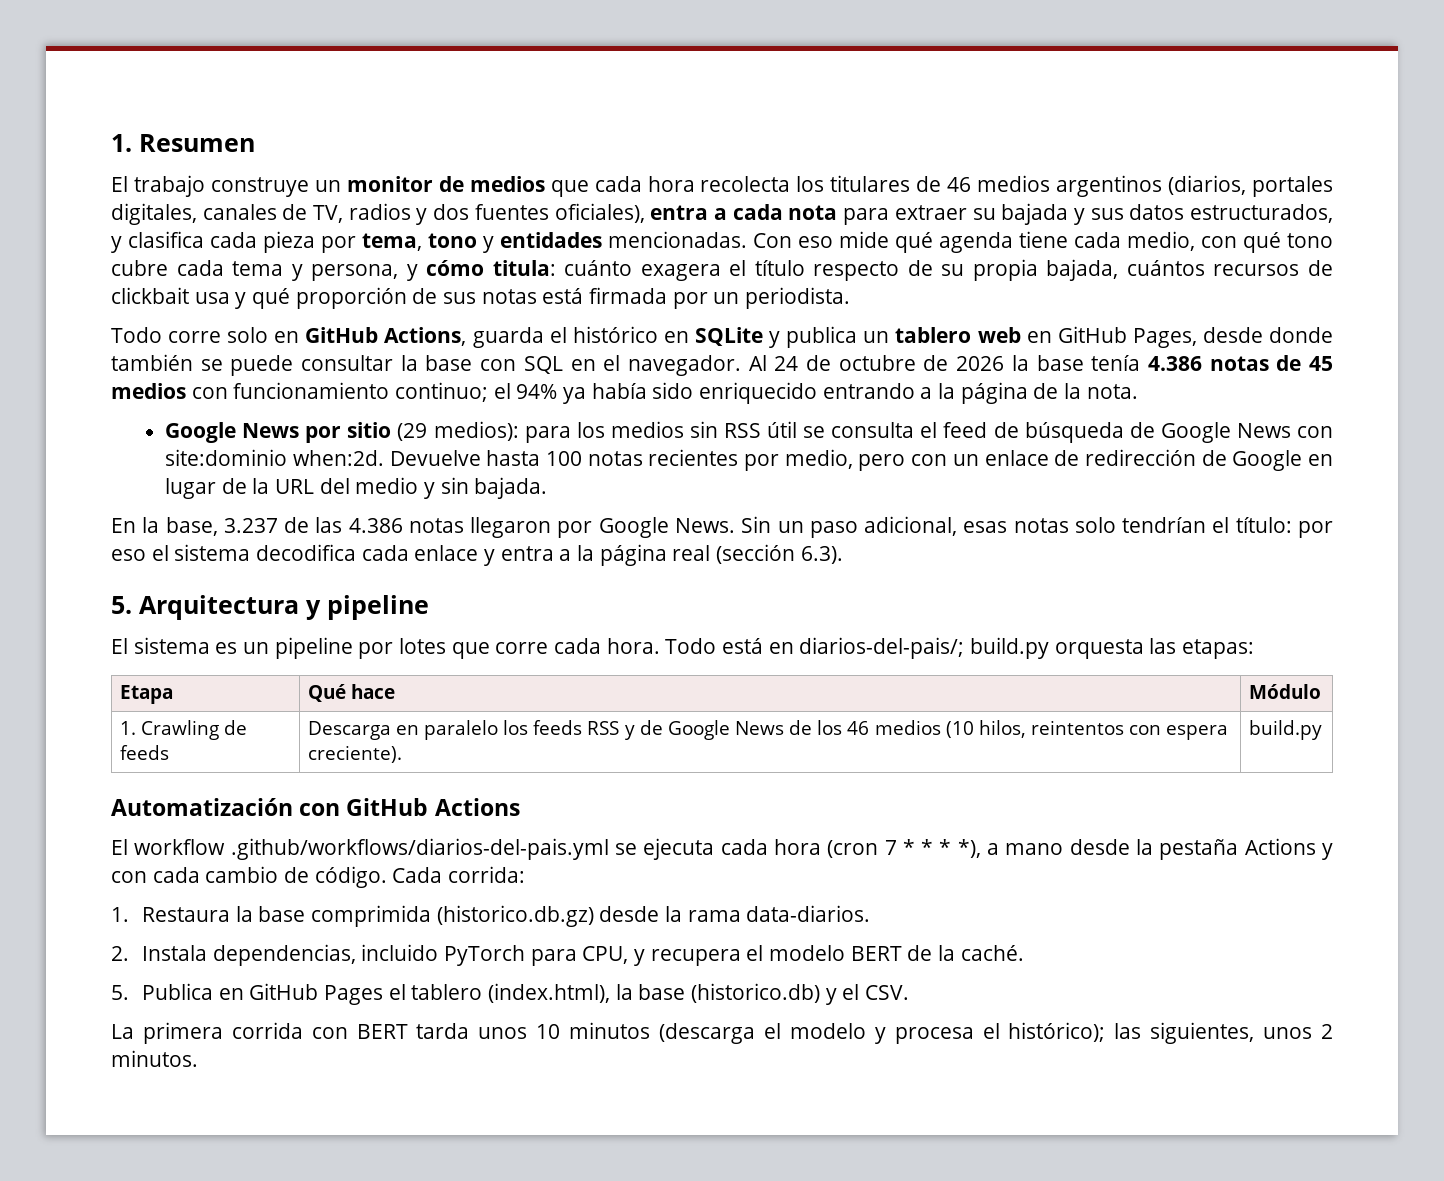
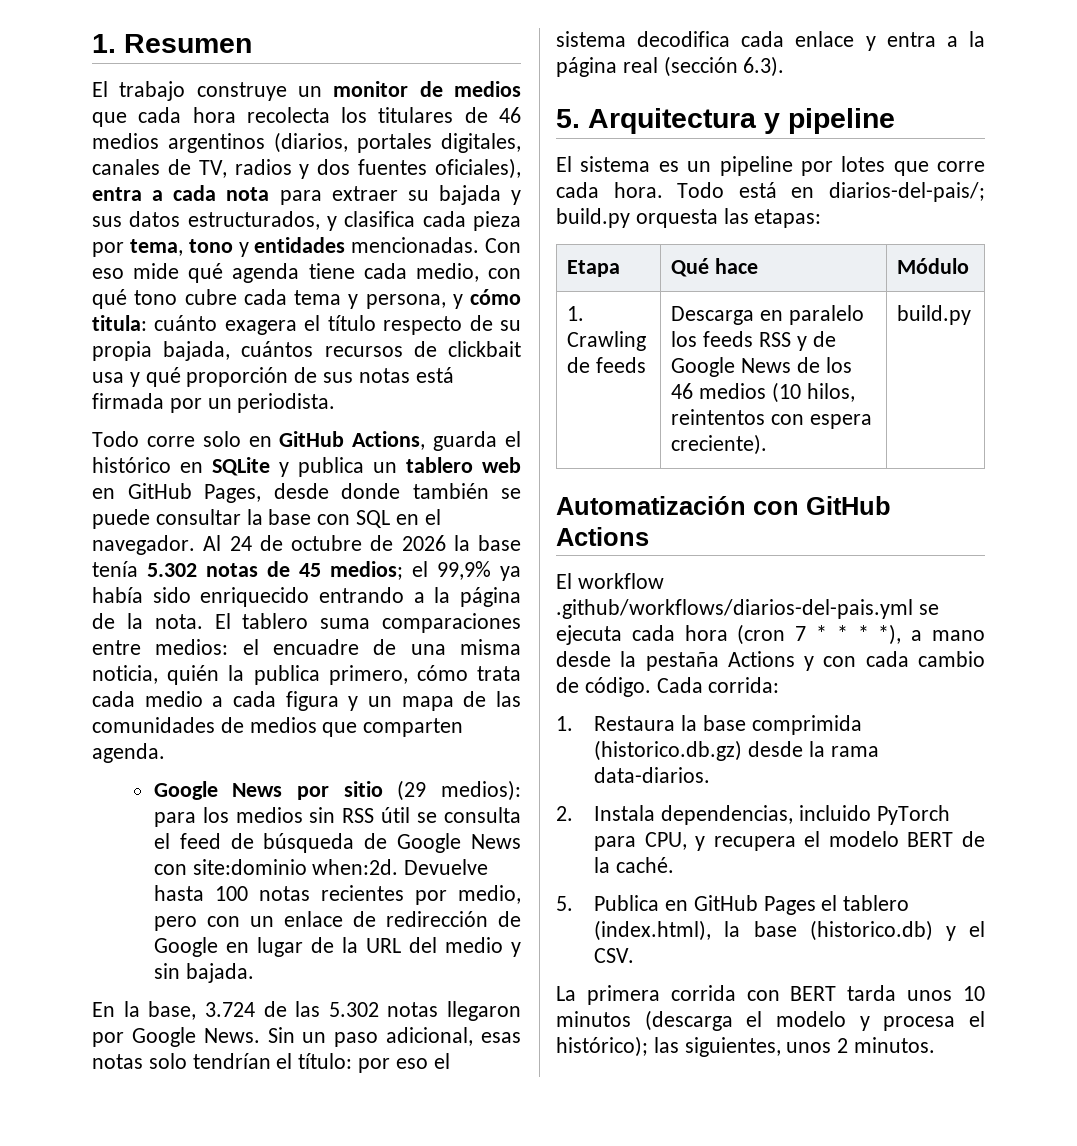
- Al 24 de octubre de 2026 la base tenía 4.386 notas de 45 medios con funcionamiento continuo; el 94% ya había sido enriquecido entrando a la página de la nota.
+ Al 24 de octubre de 2026 la base tenía 5.302 notas de 45 medios; el 99,9% ya había sido enriquecido entrando a la página de la nota. El tablero suma comparaciones entre medios: el encuadre de una misma noticia, quién la publica primero, cómo trata cada medio a cada figura y un mapa de las comunidades de medios que comparten agenda.
- En la base, 3.237 de las 4.386 notas llegaron por Google News.
+ En la base, 3.724 de las 5.302 notas llegaron por Google News.

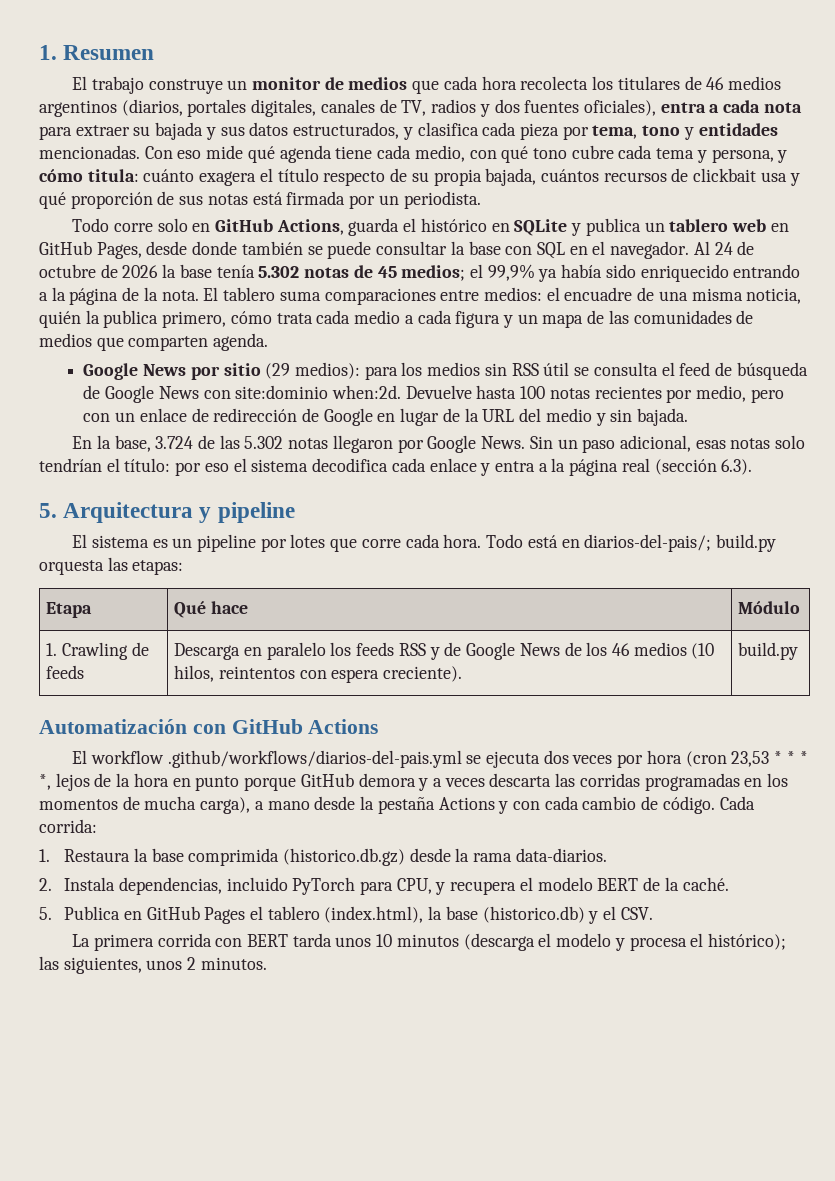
- El workflow .github/workflows/diarios-del-pais.yml se ejecuta cada hora (cron 7 * * * *), a mano desde la pestaña Actions y con cada cambio de código.
+ El workflow .github/workflows/diarios-del-pais.yml se ejecuta dos veces por hora (cron 23,53 * * * *, lejos de la hora en punto porque GitHub demora y a veces descarta las corridas programadas en los momentos de mucha carga), a mano desde la pestaña Actions y con cada cambio de código.

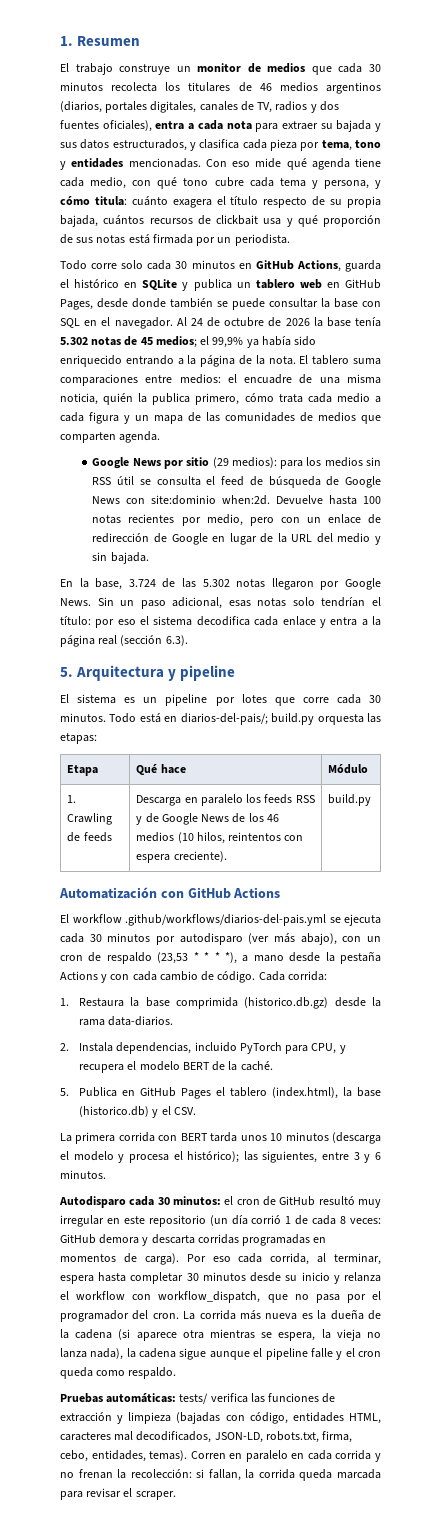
- El trabajo construye un monitor de medios que cada hora recolecta los titulares de 46 medios argentinos (diarios, portales digitales, canales de TV, radios y dos fuentes oficiales), entra a cada nota para extraer su bajada y sus datos estructurados, y clasifica cada pieza por tema, tono y entidades mencionadas.
+ El trabajo construye un monitor de medios que cada 30 minutos recolecta los titulares de 46 medios argentinos (diarios, portales digitales, canales de TV, radios y dos fuentes oficiales), entra a cada nota para extraer su bajada y sus datos estructurados, y clasifica cada pieza por tema, tono y entidades mencionadas.
- Todo corre solo en GitHub Actions, guarda el histórico en SQLite y publica un tablero web en GitHub Pages, desde donde también se puede consultar la base con SQL en el navegador.
+ Todo corre solo cada 30 minutos en GitHub Actions, guarda el histórico en SQLite y publica un tablero web en GitHub Pages, desde donde también se puede consultar la base con SQL en el navegador.
- El sistema es un pipeline por lotes que corre cada hora.
+ El sistema es un pipeline por lotes que corre cada 30 minutos.
- El workflow .github/workflows/diarios-del-pais.yml se ejecuta dos veces por hora (cron 23,53 * * * *, lejos de la hora en punto porque GitHub demora y a veces descarta las corridas programadas en los momentos de mucha carga), a mano desde la pestaña Actions y con cada cambio de código.
+ El workflow .github/workflows/diarios-del-pais.yml se ejecuta cada 30 minutos por autodisparo (ver más abajo), con un cron de respaldo (23,53 * * * *), a mano desde la pestaña Actions y con cada cambio de código.
- La primera corrida con BERT tarda unos 10 minutos (descarga el modelo y procesa el histórico); las siguientes, unos 2 minutos.
+ La primera corrida con BERT tarda unos 10 minutos (descarga el modelo y procesa el histórico); las siguientes, entre 3 y 6 minutos.
+ Autodisparo cada 30 minutos: el cron de GitHub resultó muy irregular en este repositorio (un día corrió 1 de cada 8 veces: GitHub demora y descarta corridas programadas en momentos de carga). Por eso cada corrida, al terminar, espera hasta completar 30 minutos desde su inicio y relanza el workflow con workflow_dispatch, que no pasa por el programador del cron. La corrida más nueva es la dueña de la cadena (si aparece otra mientras se espera, la vieja no lanza nada), la cadena sigue aunque el pipeline falle y el cron queda como respaldo.
+ Pruebas automáticas: tests/ verifica las funciones de extracción y limpieza (bajadas con código, entidades HTML, caracteres mal decodificados, JSON-LD, robots.txt, firma, cebo, entidades, temas). Corren en paralelo en cada corrida y no frenan la recolección: si fallan, la corrida queda marcada para revisar el scraper.

